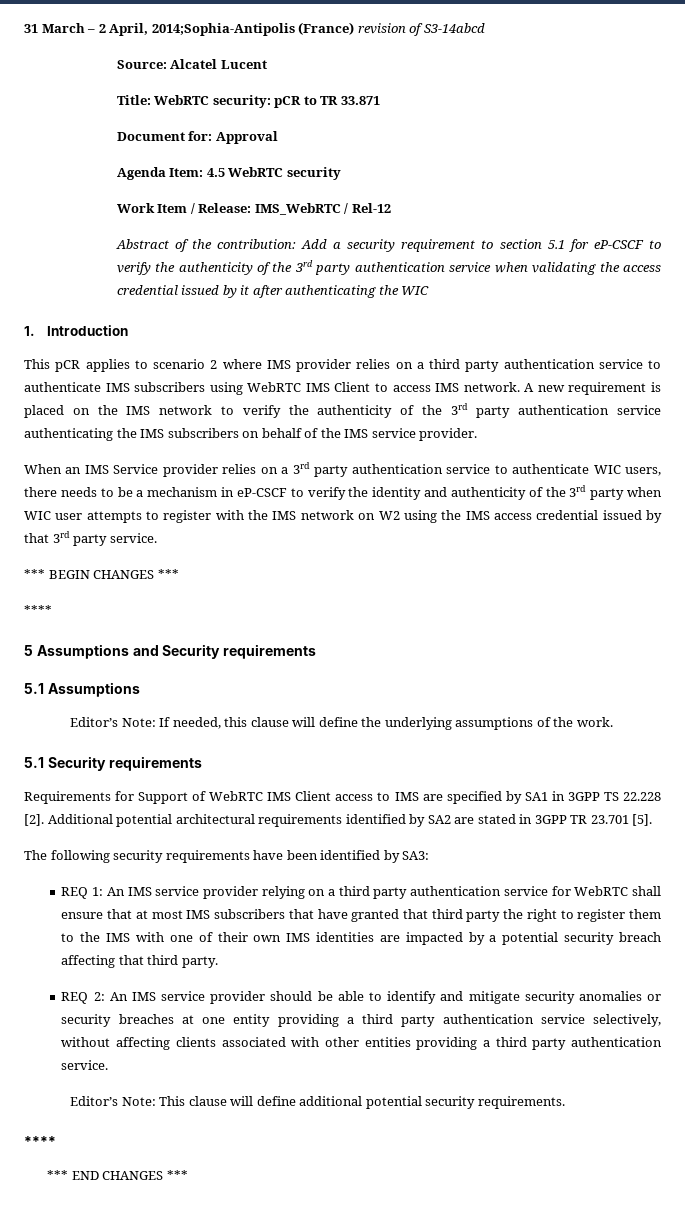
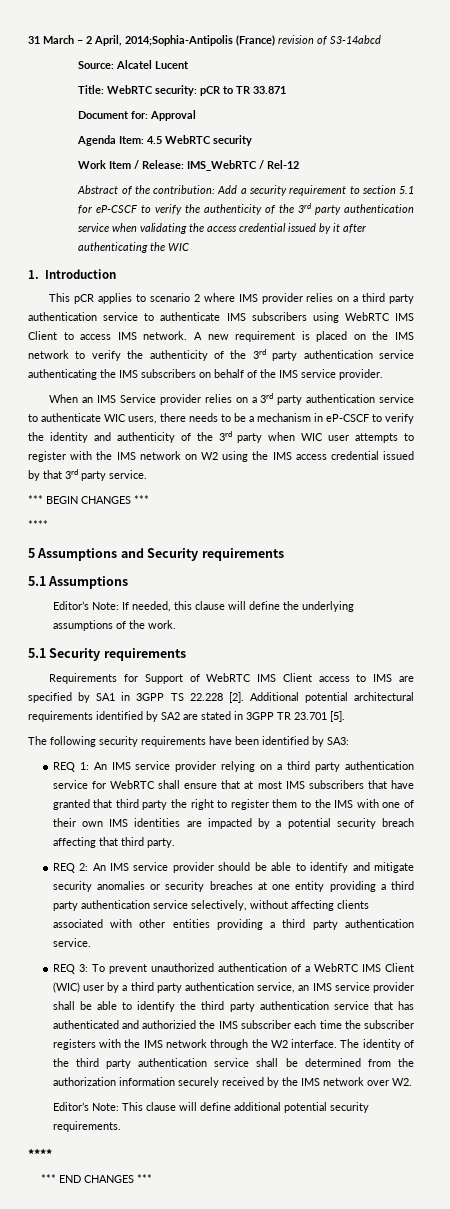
+ REQ 3: To prevent unauthorized authentication of a WebRTC IMS Client (WIC) user by a third party authentication service, an IMS service provider shall be able to identify the third party authentication service that has authenticated and authorizied the IMS subscriber each time the subscriber registers with the IMS network through the W2 interface. The identity of the third party authentication service shall be determined from the authorization information securely received by the IMS network over W2.

